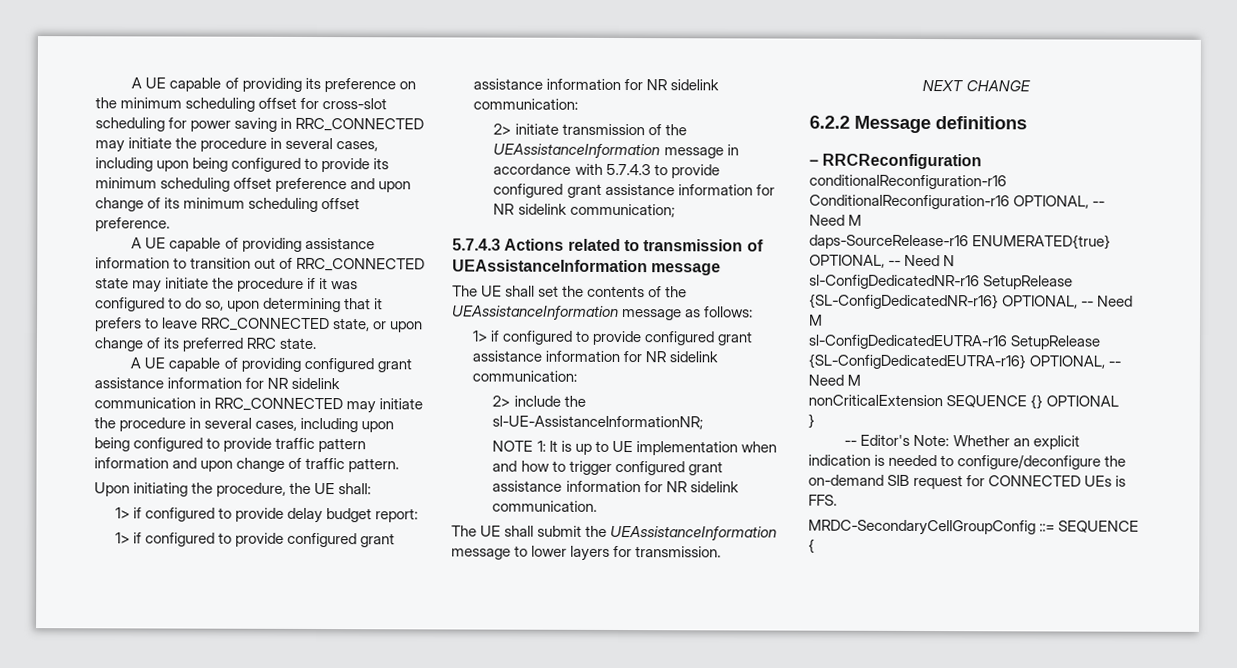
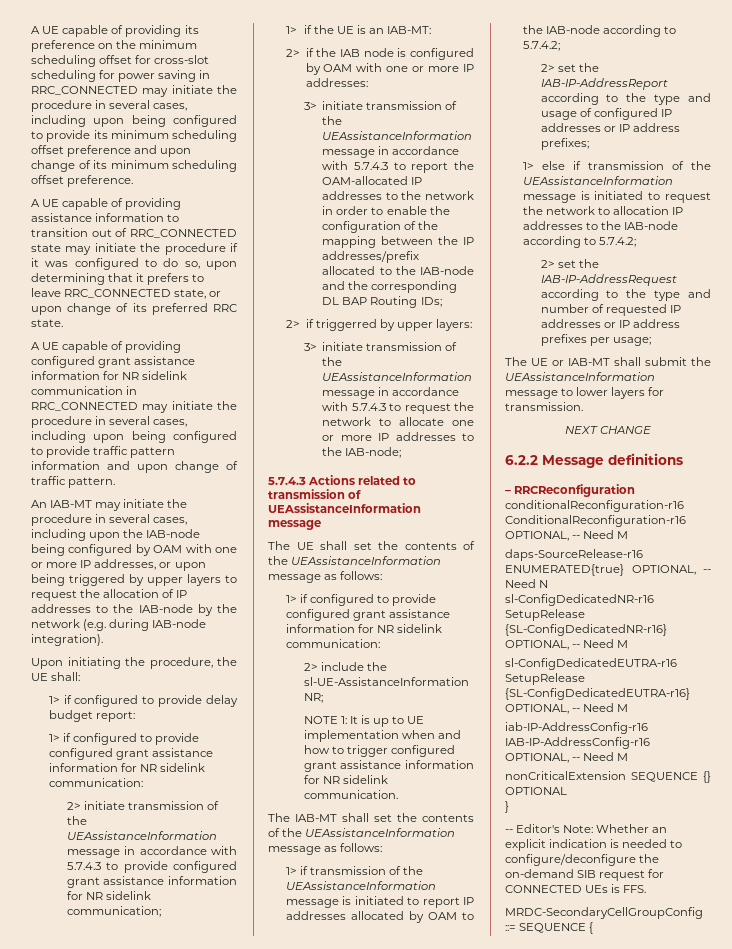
+ An IAB-MT may initiate the procedure in several cases, including upon the IAB-node being configured by OAM with one or more IP addresses, or upon being triggered by upper layers to request the allocation of IP addresses to the IAB-node by the network (e.g. during IAB-node integration).
+ 1> if the UE is an IAB-MT:
+ 2> if the IAB node is configured by OAM with one or more IP addresses:
+ 3> initiate transmission of the UEAssistanceInformation message in accordance with 5.7.4.3 to report the OAM-allocated IP addresses to the network in order to enable the configuration of the mapping between the IP addresses/prefix allocated to the IAB-node and the corresponding DL BAP Routing IDs;
+ 2> if triggerred by upper layers:
+ 3> initiate transmission of the UEAssistanceInformation message in accordance with 5.7.4.3 to request the network to allocate one or more IP addresses to the IAB-node;
- The UE shall submit the UEAssistanceInformation message to lower layers for transmission.
+ The IAB-MT shall set the contents of the UEAssistanceInformation message as follows:
+ 1> if transmission of the UEAssistanceInformation message is initiated to report IP addresses allocated by OAM to the IAB-node according to 5.7.4.2;
+ 2> set the IAB-IP-AddressReport according to the type and usage of configured IP addresses or IP address prefixes;
+ 1> else if transmission of the UEAssistanceInformation message is initiated to request the network to allocation IP addresses to the IAB-node according to 5.7.4.2;
+ 2> set the IAB-IP-AddressRequest according to the type and number of requested IP addresses or IP address prefixes per usage;
+ The UE or IAB-MT shall submit the UEAssistanceInformation message to lower layers for transmission.
+ iab-IP-AddressConfig-r16 IAB-IP-AddressConfig-r16 OPTIONAL, -- Need M

